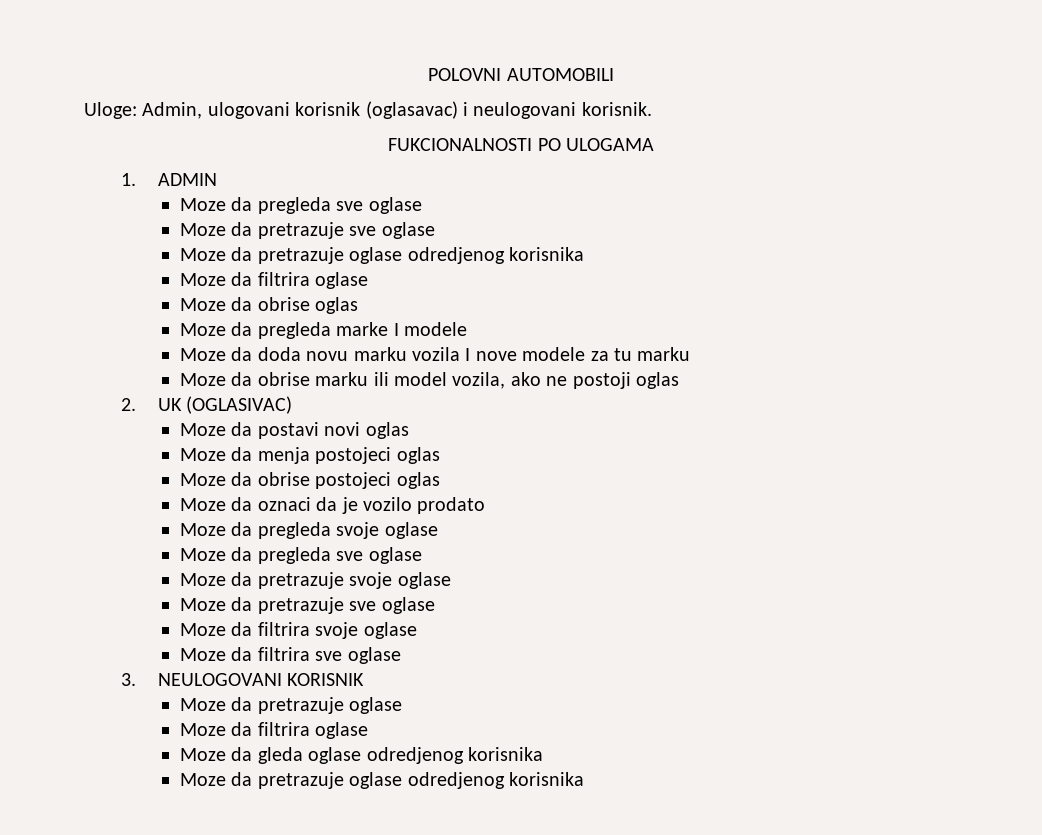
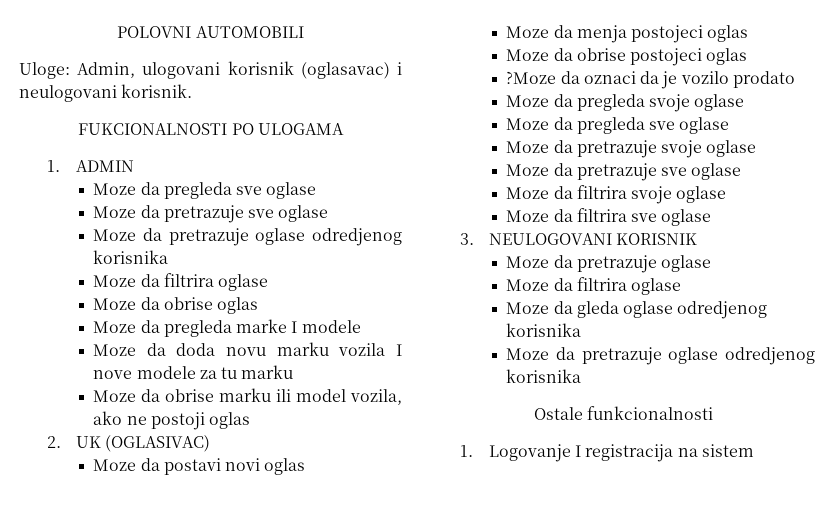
- Moze da oznaci da je vozilo prodato
+ ?Moze da oznaci da je vozilo prodato
+ Ostale funkcionalnosti
+ 1. Logovanje I registracija na sistem

